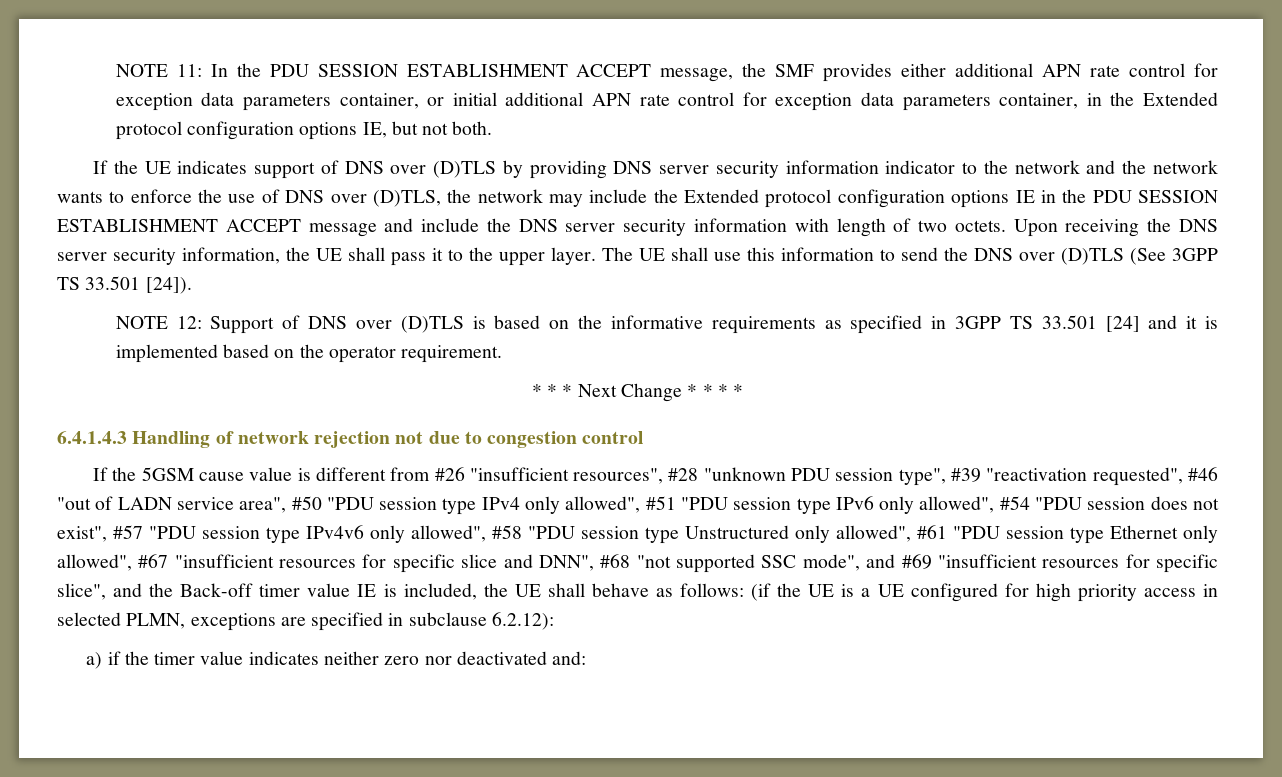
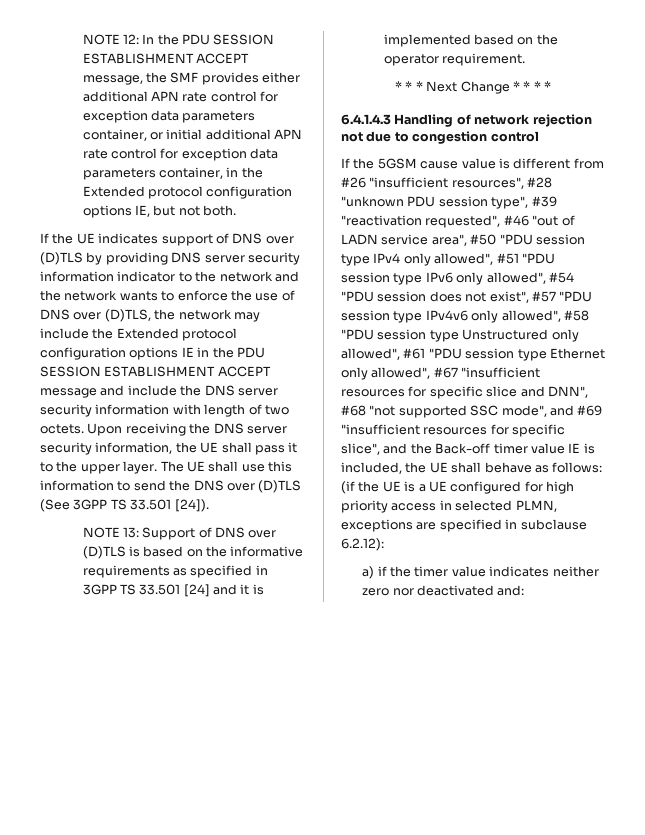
- NOTE 11: In the PDU SESSION ESTABLISHMENT ACCEPT message, the SMF provides either additional APN rate control for exception data parameters container, or initial additional APN rate control for exception data parameters container, in the Extended protocol configuration options IE, but not both.
+ NOTE 12: In the PDU SESSION ESTABLISHMENT ACCEPT message, the SMF provides either additional APN rate control for exception data parameters container, or initial additional APN rate control for exception data parameters container, in the Extended protocol configuration options IE, but not both.
- NOTE 12: Support of DNS over (D)TLS is based on the informative requirements as specified in 3GPP TS 33.501 [24] and it is implemented based on the operator requirement.
+ NOTE 13: Support of DNS over (D)TLS is based on the informative requirements as specified in 3GPP TS 33.501 [24] and it is implemented based on the operator requirement.

